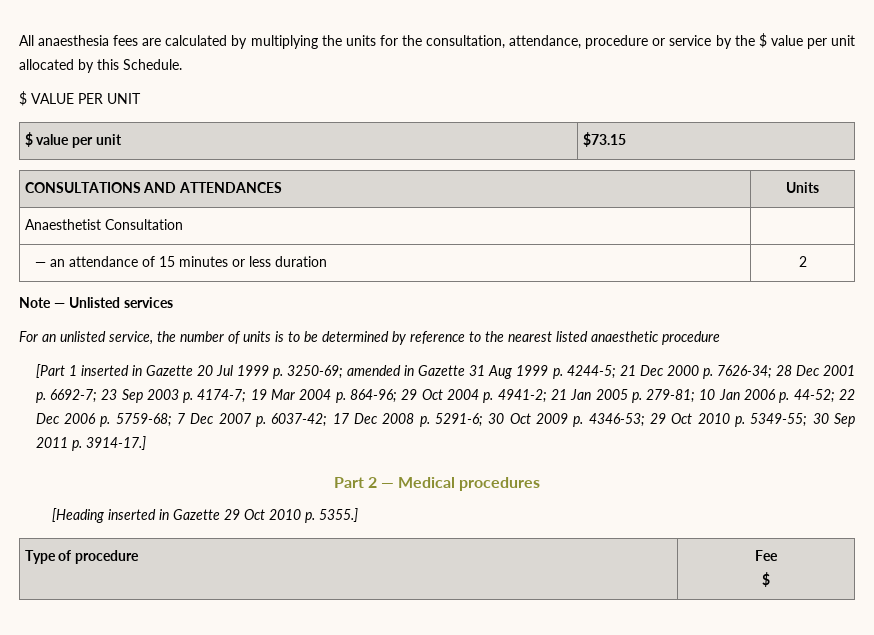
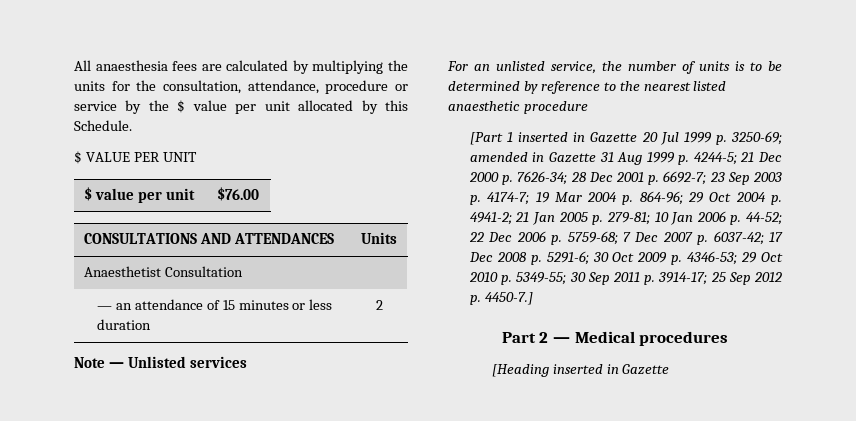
- $ value per unit | $73.15
+ $ value per unit | $76.00
- 30 Sep 2011 p. 3914-17.]
+ 30 Sep 2011 p. 3914-17; 25 Sep 2012 p. 4450-7.]
- [Heading inserted in Gazette 29 Oct 2010 p. 5355.]
- Type of procedure | Fee
- $
+ [Heading inserted in Gazette

